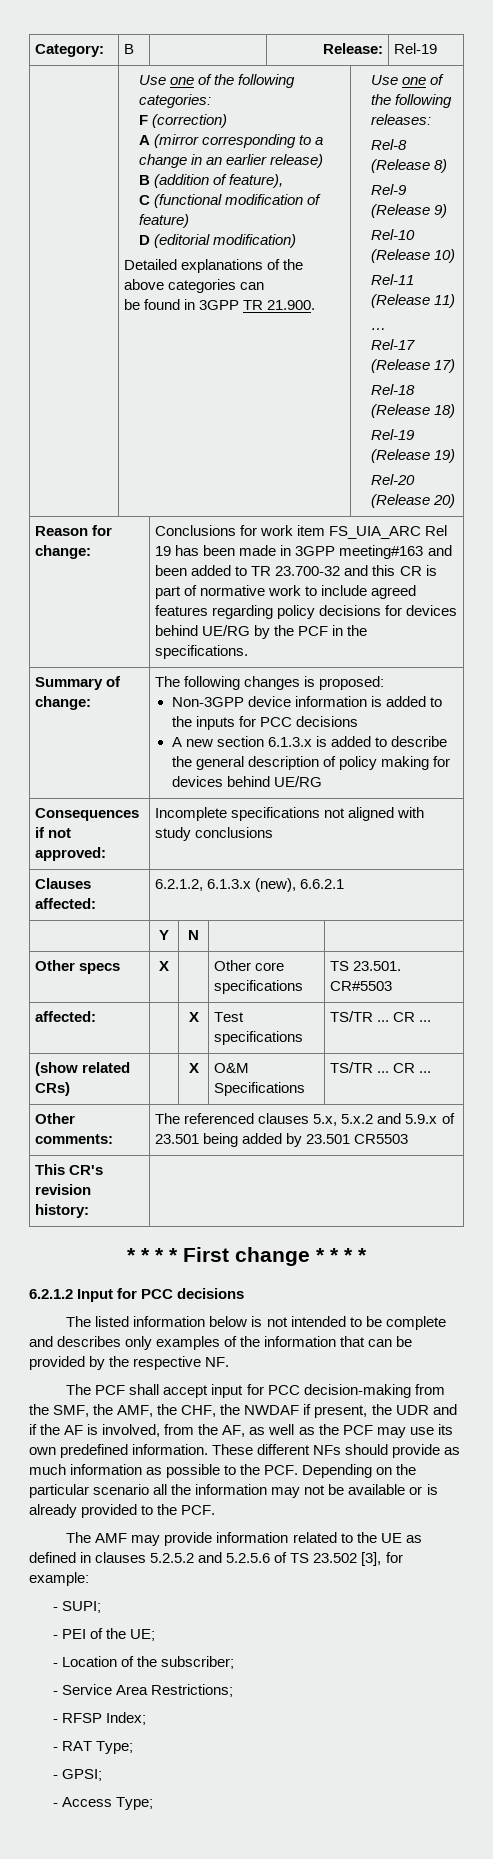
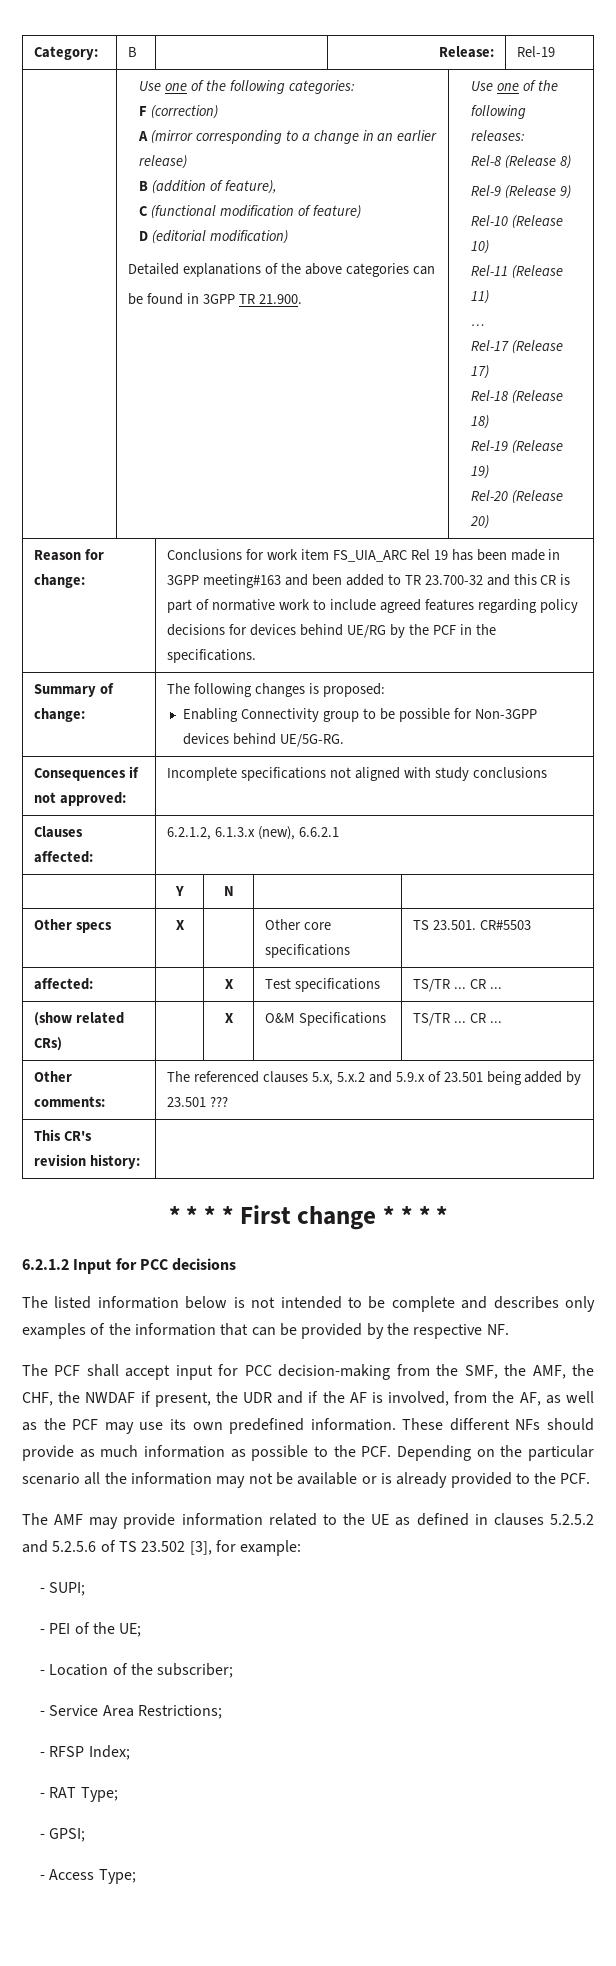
  Summary of change: | The following changes is proposed:
- Non-3GPP device information is added to the inputs for PCC decisions
- A new section 6.1.3.x is added to describe the general description of policy making for devices behind UE/RG
+ Enabling Connectivity group to be possible for Non-3GPP devices behind UE/5G-RG.
- Other comments: | The referenced clauses 5.x, 5.x.2 and 5.9.x of 23.501 being added by 23.501 CR5503
+ Other comments: | The referenced clauses 5.x, 5.x.2 and 5.9.x of 23.501 being added by 23.501 ???

